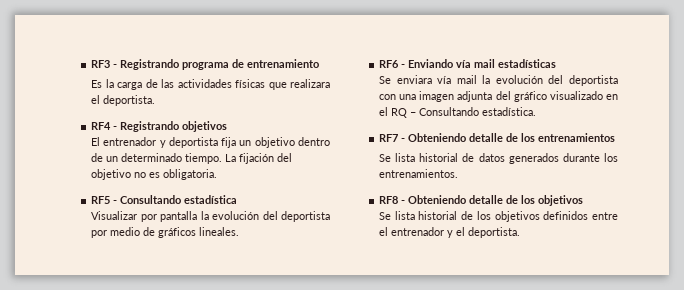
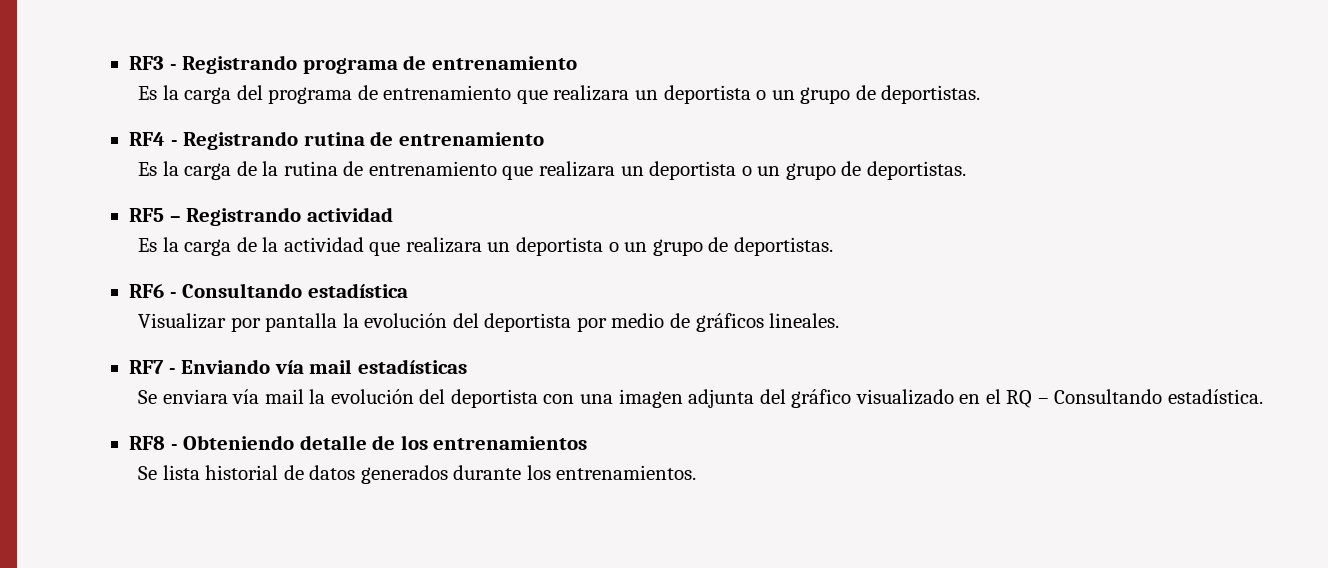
- Es la carga de las actividades físicas que realizara el deportista.
- RF4 - Registrando objetivos
- El entrenador y deportista fija un objetivo dentro de un determinado tiempo. La fijación del objetivo no es obligatoria.
- RF5 - Consultando estadística
+ Es la carga del programa de entrenamiento que realizara un deportista o un grupo de deportistas.
+ RF4 - Registrando rutina de entrenamiento
+ Es la carga de la rutina de entrenamiento que realizara un deportista o un grupo de deportistas.
+ RF5 – Registrando actividad
+ Es la carga de la actividad que realizara un deportista o un grupo de deportistas.
+ RF6 - Consultando estadística
- RF6 - Enviando vía mail estadísticas
+ RF7 - Enviando vía mail estadísticas
- RF7 - Obteniendo detalle de los entrenamientos
+ RF8 - Obteniendo detalle de los entrenamientos
- RF8 - Obteniendo detalle de los objetivos
- Se lista historial de los objetivos definidos entre el entrenador y el deportista.

